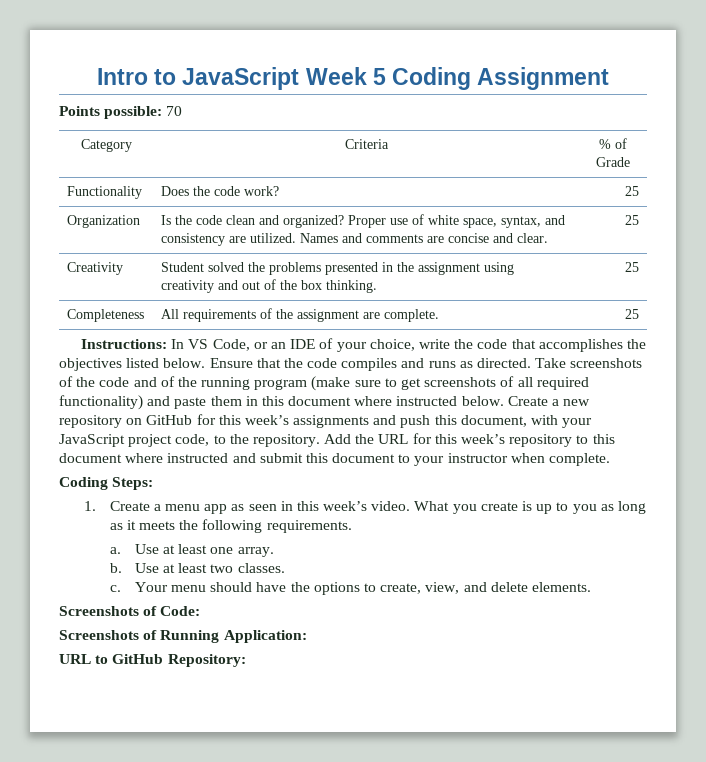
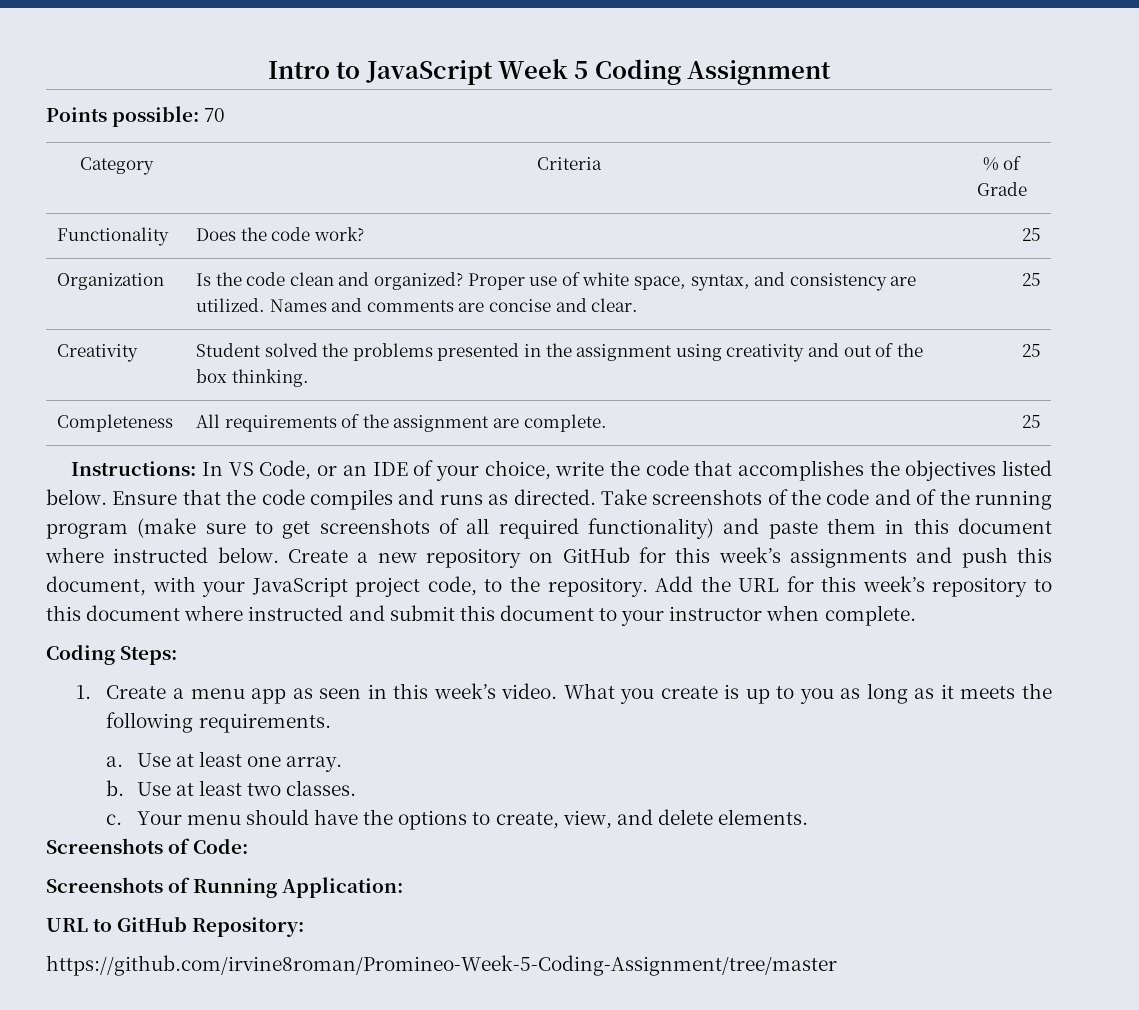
+ https://github.com/irvine8roman/Promineo-Week-5-Coding-Assignment/tree/master

